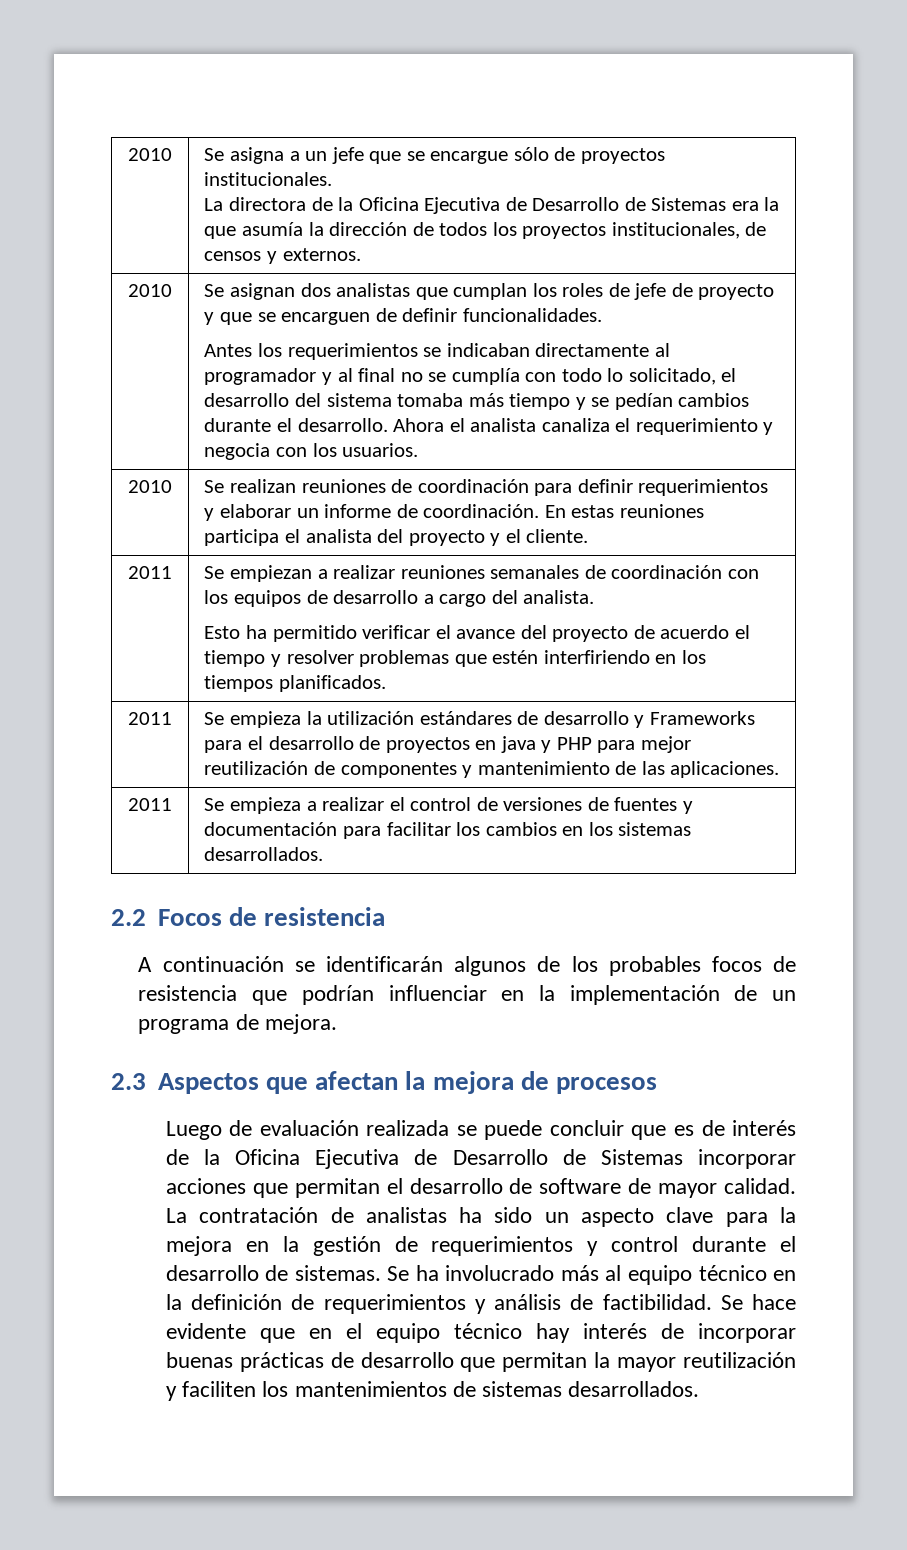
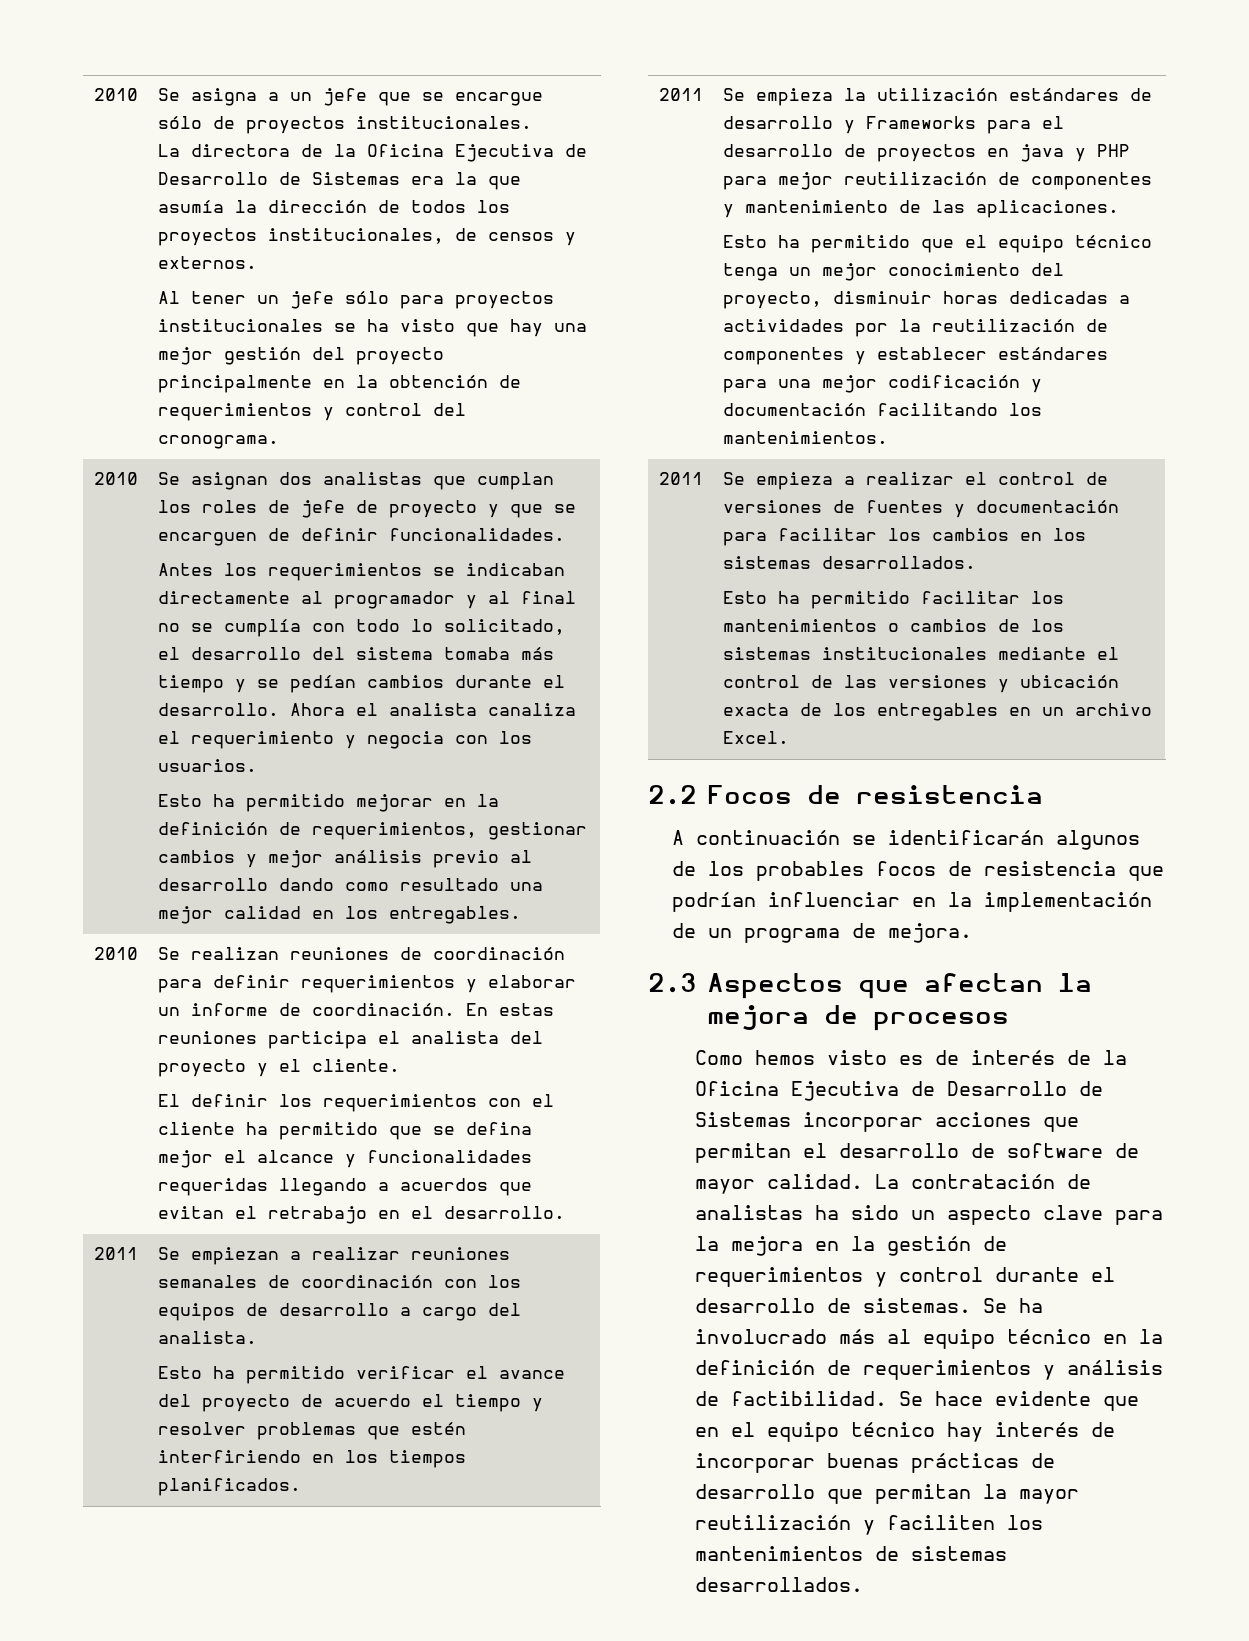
+ Al tener un jefe sólo para proyectos institucionales se ha visto que hay una mejor gestión del proyecto principalmente en la obtención de requerimientos y control del cronograma.
+ Esto ha permitido mejorar en la definición de requerimientos, gestionar cambios y mejor análisis previo al desarrollo dando como resultado una mejor calidad en los entregables.
+ El definir los requerimientos con el cliente ha permitido que se defina mejor el alcance y funcionalidades requeridas llegando a acuerdos que evitan el retrabajo en el desarrollo.
+ Esto ha permitido que el equipo técnico tenga un mejor conocimiento del proyecto, disminuir horas dedicadas a actividades por la reutilización de componentes y establecer estándares para una mejor codificación y documentación facilitando los mantenimientos.
+ Esto ha permitido facilitar los mantenimientos o cambios de los sistemas institucionales mediante el control de las versiones y ubicación exacta de los entregables en un archivo Excel.
- Luego de evaluación realizada se puede concluir que es de interés de la Oficina Ejecutiva de Desarrollo de Sistemas incorporar acciones que permitan el desarrollo de software de mayor calidad.
+ Como hemos visto es de interés de la Oficina Ejecutiva de Desarrollo de Sistemas incorporar acciones que permitan el desarrollo de software de mayor calidad.

